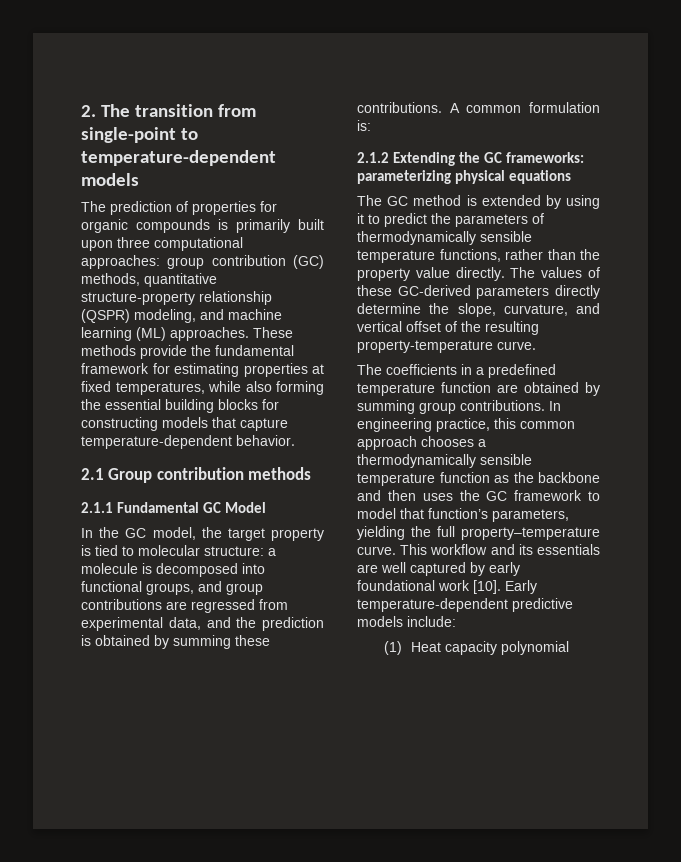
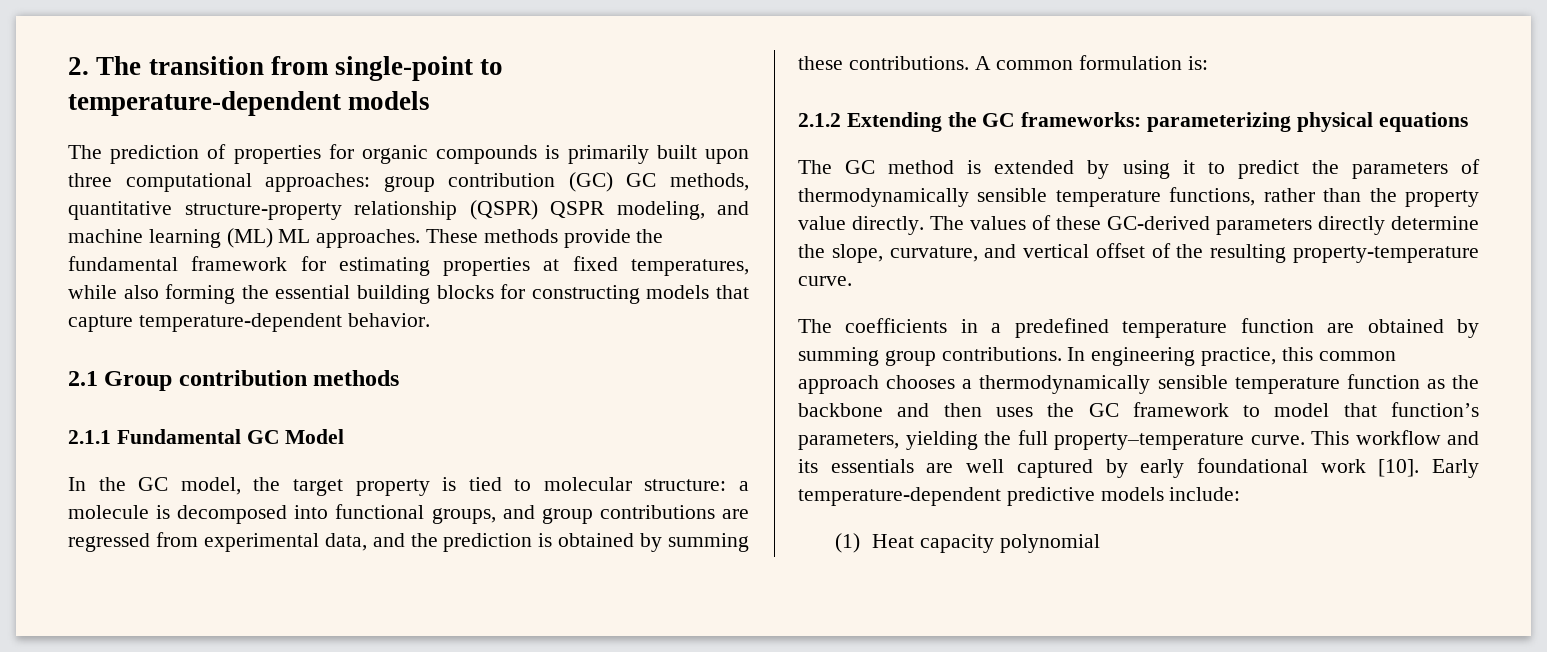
- The prediction of properties for organic compounds is primarily built upon three computational approaches: group contribution (GC) methods, quantitative structure-property relationship (QSPR) modeling, and machine learning (ML) approaches.
+ The prediction of properties for organic compounds is primarily built upon three computational approaches: group contribution (GC) GC methods, quantitative structure-property relationship (QSPR) QSPR modeling, and machine learning (ML) ML approaches.

